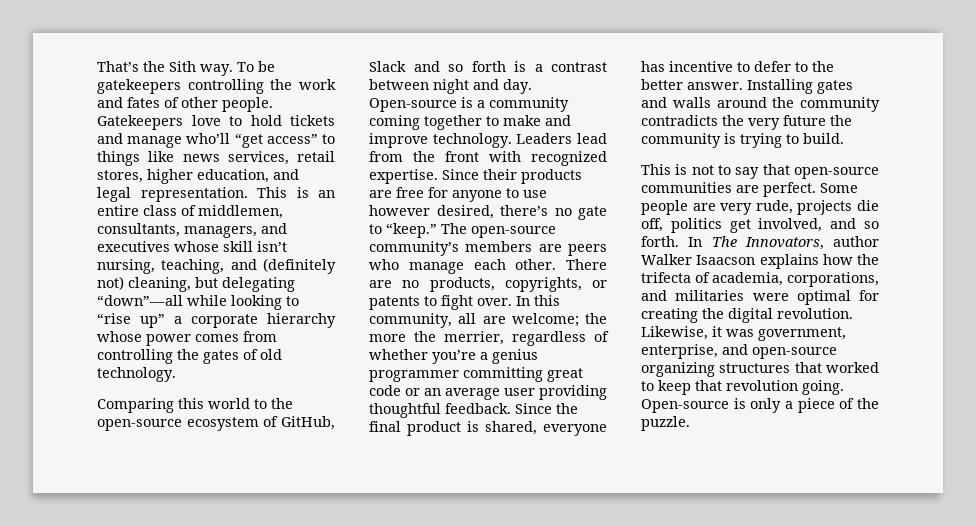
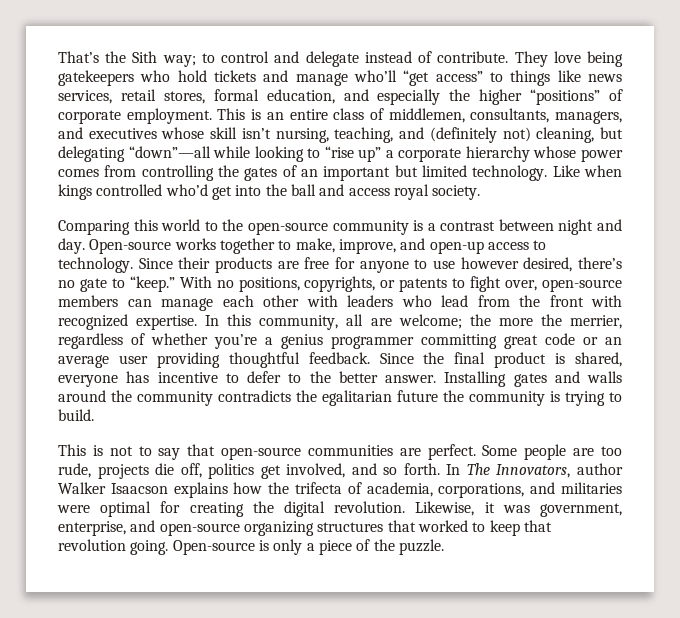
- That’s the Sith way. To be gatekeepers controlling the work and fates of other people. Gatekeepers love to hold tickets and manage who’ll “get access” to things like news services, retail stores, higher education, and legal representation.
+ That’s the Sith way; to control and delegate instead of contribute. They love being gatekeepers who hold tickets and manage who’ll “get access” to things like news services, retail stores, formal education, and especially the higher “positions” of corporate employment.
- This is an entire class of middlemen, consultants, managers, and executives whose skill isn’t nursing, teaching, and (definitely not) cleaning, but delegating “down”—all while looking to “rise up” a corporate hierarchy whose power comes from controlling the gates of old technology.
+ This is an entire class of middlemen, consultants, managers, and executives whose skill isn’t nursing, teaching, and (definitely not) cleaning, but delegating “down”—all while looking to “rise up” a corporate hierarchy whose power comes from controlling the gates of an important but limited technology. Like when kings controlled who’d get into the ball and access royal society.
- Comparing this world to the open-source ecosystem of GitHub, Slack and so forth is a contrast between night and day.
+ Comparing this world to the open-source community is a contrast between night and day.
- Open-source is a community coming together to make and improve technology. Leaders lead from the front with recognized expertise.
+ Open-source works together to make, improve, and open-up access to technology.
- The open-source community’s members are peers who manage each other. There are no products, copyrights, or patents to fight over.
+ With no positions, copyrights, or patents to fight over, open-source members can manage each other with leaders who lead from the front with recognized expertise.
- Installing gates and walls around the community contradicts the very future the community is trying to build.
+ Installing gates and walls around the community contradicts the egalitarian future the community is trying to build.
- Some people are very rude, projects die off, politics get involved, and so forth.
+ Some people are too rude, projects die off, politics get involved, and so forth.

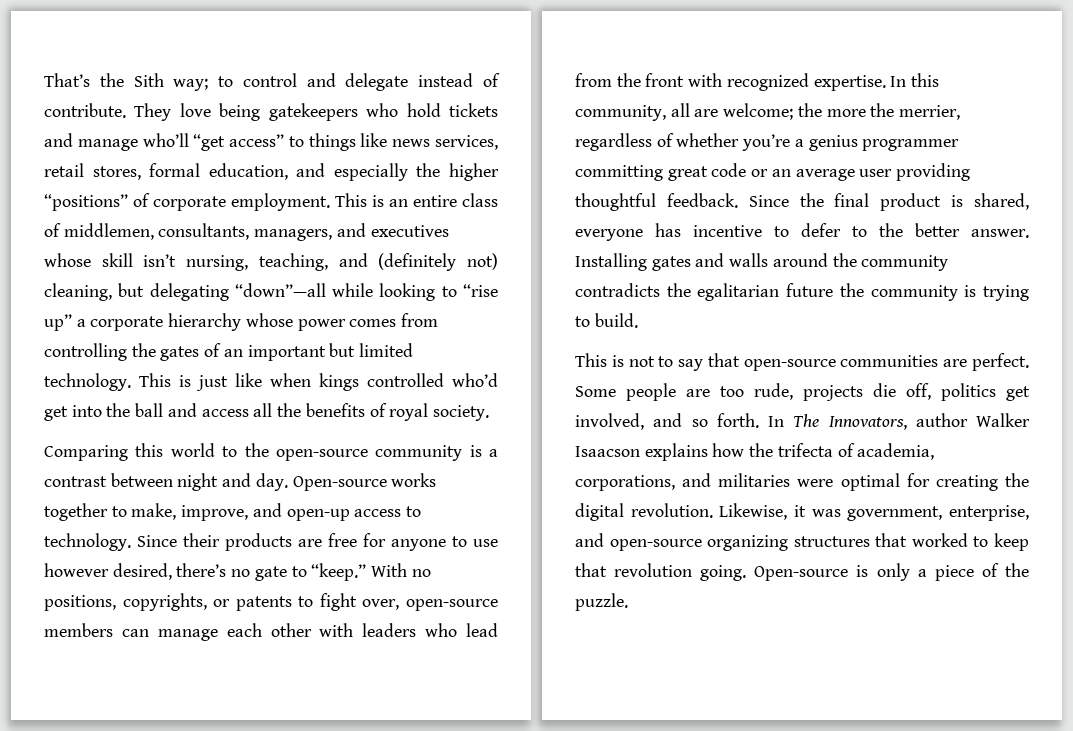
- Like when kings controlled who’d get into the ball and access royal society.
+ This is just like when kings controlled who’d get into the ball and access all the benefits of royal society.

